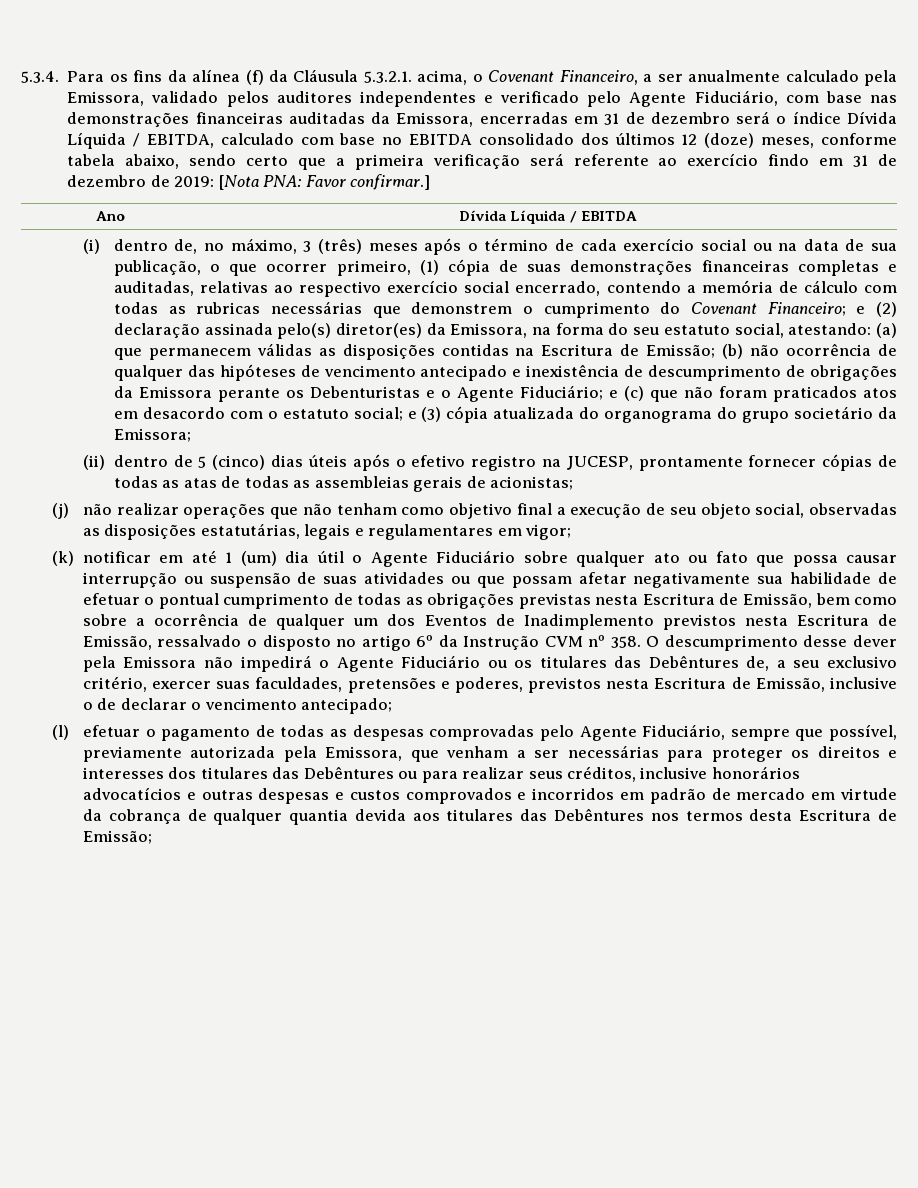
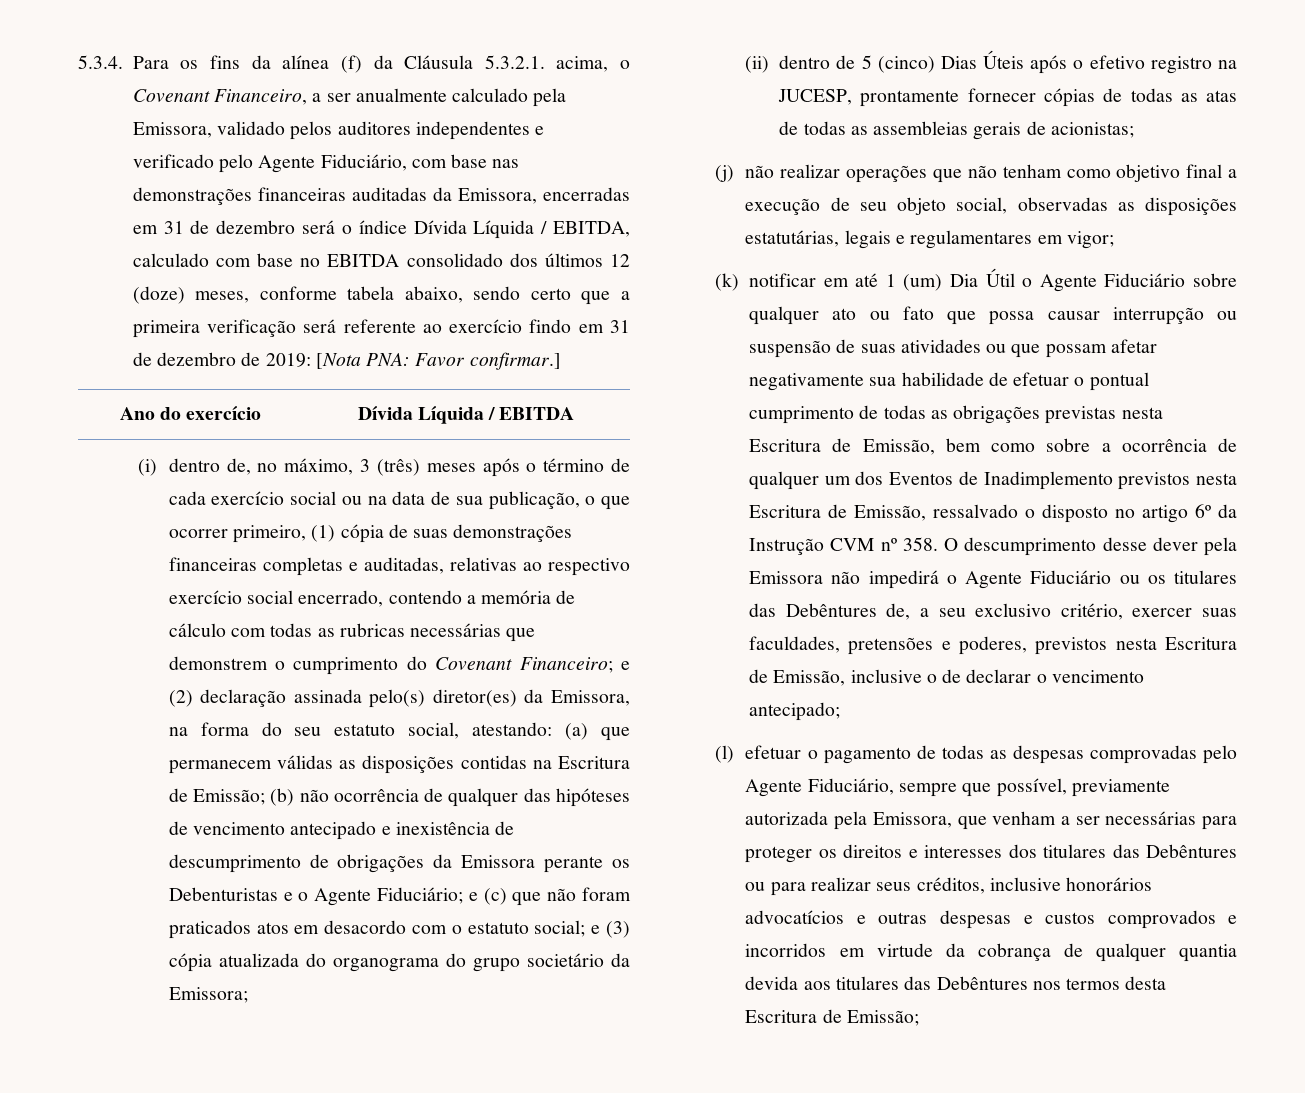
- Ano | Dívida Líquida / EBITDA
+ Ano do exercício | Dívida Líquida / EBITDA
- (ii) dentro de 5 (cinco) dias úteis após o efetivo registro na JUCESP, prontamente fornecer cópias de todas as atas de todas as assembleias gerais de acionistas;
+ (ii) dentro de 5 (cinco) Dias Úteis após o efetivo registro na JUCESP, prontamente fornecer cópias de todas as atas de todas as assembleias gerais de acionistas;
- (k) notificar em até 1 (um) dia útil o Agente Fiduciário sobre qualquer ato ou fato que possa causar interrupção ou suspensão de suas atividades ou que possam afetar negativamente sua habilidade de efetuar o pontual cumprimento de todas as obrigações previstas nesta Escritura de Emissão, bem como sobre a ocorrência de qualquer um dos Eventos de Inadimplemento previstos nesta Escritura de Emissão, ressalvado o disposto no artigo 6º da Instrução CVM nº 358. O descumprimento desse dever pela Emissora não impedirá o Agente Fiduciário ou os titulares das Debêntures de, a seu exclusivo critério, exercer suas faculdades, pretensões e poderes, previstos nesta Escritura de Emissão, inclusive o de declarar o vencimento antecipado;
+ (k) notificar em até 1 (um) Dia Útil o Agente Fiduciário sobre qualquer ato ou fato que possa causar interrupção ou suspensão de suas atividades ou que possam afetar negativamente sua habilidade de efetuar o pontual cumprimento de todas as obrigações previstas nesta Escritura de Emissão, bem como sobre a ocorrência de qualquer um dos Eventos de Inadimplemento previstos nesta Escritura de Emissão, ressalvado o disposto no artigo 6º da Instrução CVM nº 358. O descumprimento desse dever pela Emissora não impedirá o Agente Fiduciário ou os titulares das Debêntures de, a seu exclusivo critério, exercer suas faculdades, pretensões e poderes, previstos nesta Escritura de Emissão, inclusive o de declarar o vencimento antecipado;
- (l) efetuar o pagamento de todas as despesas comprovadas pelo Agente Fiduciário, sempre que possível, previamente autorizada pela Emissora, que venham a ser necessárias para proteger os direitos e interesses dos titulares das Debêntures ou para realizar seus créditos, inclusive honorários advocatícios e outras despesas e custos comprovados e incorridos em padrão de mercado em virtude da cobrança de qualquer quantia devida aos titulares das Debêntures nos termos desta Escritura de Emissão;
+ (l) efetuar o pagamento de todas as despesas comprovadas pelo Agente Fiduciário, sempre que possível, previamente autorizada pela Emissora, que venham a ser necessárias para proteger os direitos e interesses dos titulares das Debêntures ou para realizar seus créditos, inclusive honorários advocatícios e outras despesas e custos comprovados e incorridos em virtude da cobrança de qualquer quantia devida aos titulares das Debêntures nos termos desta Escritura de Emissão;

